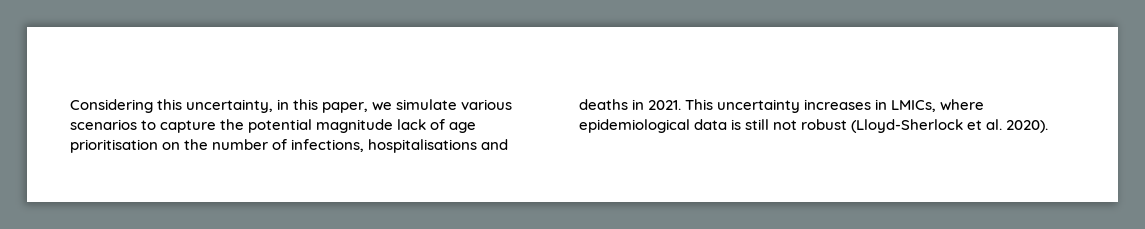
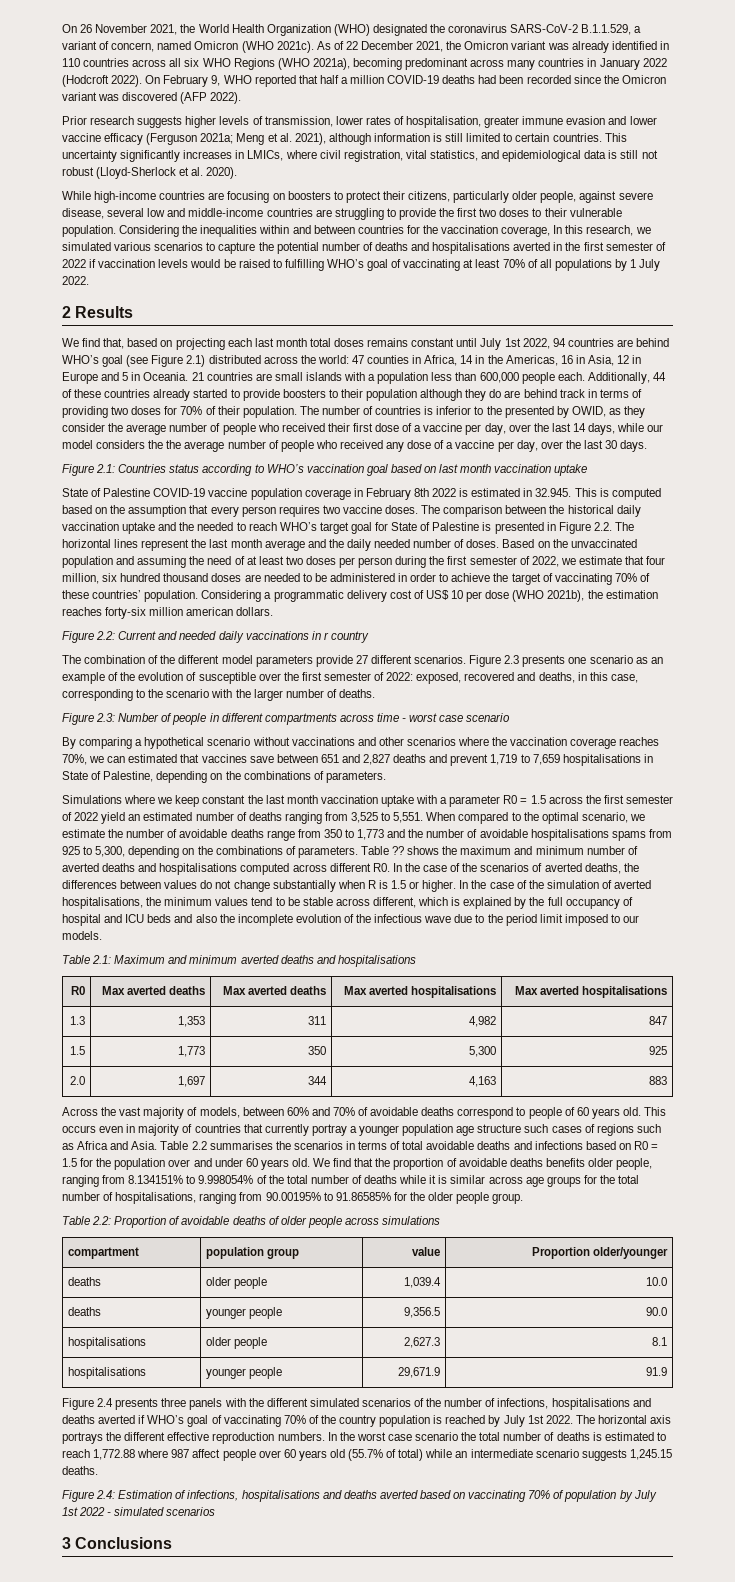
- Considering this uncertainty, in this paper, we simulate various scenarios to capture the potential magnitude lack of age prioritisation on the number of infections, hospitalisations and deaths in 2021.
+ On 26 November 2021, the World Health Organization (WHO) designated the coronavirus SARS-CoV-2 B.1.1.529, a variant of concern, named Omicron (WHO 2021c). As of 22 December 2021, the Omicron variant was already identified in 110 countries across all six WHO Regions (WHO 2021a), becoming predominant across many countries in January 2022 (Hodcroft 2022). On February 9, WHO reported that half a million COVID-19 deaths had been recorded since the Omicron variant was discovered (AFP 2022).
+ Prior research suggests higher levels of transmission, lower rates of hospitalisation, greater immune evasion and lower vaccine efficacy (Ferguson 2021a; Meng et al. 2021), although information is still limited to certain countries.
- This uncertainty increases in LMICs, where epidemiological data is still not robust (Lloyd-Sherlock et al. 2020).
+ This uncertainty significantly increases in LMICs, where civil registration, vital statistics, and epidemiological data is still not robust (Lloyd-Sherlock et al. 2020).
+ While high-income countries are focusing on boosters to protect their citizens, particularly older people, against severe disease, several low and middle-income countries are struggling to provide the first two doses to their vulnerable population. Considering the inequalities within and between countries for the vaccination coverage, In this research, we simulated various scenarios to capture the potential number of deaths and hospitalisations averted in the first semester of 2022 if vaccination levels would be raised to fulfilling WHO’s goal of vaccinating at least 70% of all populations by 1 July 2022.
+ 2 Results
+ We find that, based on projecting each last month total doses remains constant until July 1st 2022, 94 countries are behind WHO’s goal (see Figure 2.1) distributed across the world: 47 counties in Africa, 14 in the Americas, 16 in Asia, 12 in Europe and 5 in Oceania. 21 countries are small islands with a population less than 600,000 people each. Additionally, 44 of these countries already started to provide boosters to their population although they do are behind track in terms of providing two doses for 70% of their population. The number of countries is inferior to the presented by OWID, as they consider the average number of people who received their first dose of a vaccine per day, over the last 14 days, while our model considers the the average number of people who received any dose of a vaccine per day, over the last 30 days.
+ Figure 2.1: Countries status according to WHO’s vaccination goal based on last month vaccination uptake
+ State of Palestine COVID-19 vaccine population coverage in February 8th 2022 is estimated in 32.945. This is computed based on the assumption that every person requires two vaccine doses. The comparison between the historical daily vaccination uptake and the needed to reach WHO’s target goal for State of Palestine is presented in Figure 2.2. The horizontal lines represent the last month average and the daily needed number of doses. Based on the unvaccinated population and assuming the need of at least two doses per person during the first semester of 2022, we estimate that four million, six hundred thousand doses are needed to be administered in order to achieve the target of vaccinating 70% of these countries’ population. Considering a programmatic delivery cost of US$ 10 per dose (WHO 2021b), the estimation reaches forty-six million american dollars.
+ Figure 2.2: Current and needed daily vaccinations in r country
+ The combination of the different model parameters provide 27 different scenarios. Figure 2.3 presents one scenario as an example of the evolution of susceptible over the first semester of 2022: exposed, recovered and deaths, in this case, corresponding to the scenario with the larger number of deaths.
+ Figure 2.3: Number of people in different compartments across time - worst case scenario
+ By comparing a hypothetical scenario without vaccinations and other scenarios where the vaccination coverage reaches 70%, we can estimated that vaccines save between 651 and 2,827 deaths and prevent 1,719 to 7,659 hospitalisations in State of Palestine, depending on the combinations of parameters.
+ Simulations where we keep constant the last month vaccination uptake with a parameter R0 = 1.5 across the first semester of 2022 yield an estimated number of deaths ranging from 3,525 to 5,551. When compared to the optimal scenario, we estimate the number of avoidable deaths range from 350 to 1,773 and the number of avoidable hospitalisations spams from 925 to 5,300, depending on the combinations of parameters. Table ?? shows the maximum and minimum number of averted deaths and hospitalisations computed across different R0. In the case of the scenarios of averted deaths, the differences between values do not change substantially when R is 1.5 or higher. In the case of the simulation of averted hospitalisations, the minimum values tend to be stable across different, which is explained by the full occupancy of hospital and ICU beds and also the incomplete evolution of the infectious wave due to the period limit imposed to our models.
+ Table 2.1: Maximum and minimum averted deaths and hospitalisations
+ R0 | Max averted deaths | Max averted deaths | Max averted hospitalisations | Max averted hospitalisations
+ 1.3 | 1,353 | 311 | 4,982 | 847
+ 1.5 | 1,773 | 350 | 5,300 | 925
+ 2.0 | 1,697 | 344 | 4,163 | 883
+ Across the vast majority of models, between 60% and 70% of avoidable deaths correspond to people of 60 years old. This occurs even in majority of countries that currently portray a younger population age structure such cases of regions such as Africa and Asia. Table 2.2 summarises the scenarios in terms of total avoidable deaths and infections based on R0 = 1.5 for the population over and under 60 years old. We find that the proportion of avoidable deaths benefits older people, ranging from 8.134151% to 9.998054% of the total number of deaths while it is similar across age groups for the total number of hospitalisations, ranging from 90.00195% to 91.86585% for the older people group.
+ Table 2.2: Proportion of avoidable deaths of older people across simulations
+ compartment | population group | value | Proportion older/younger
+ deaths | older people | 1,039.4 | 10.0
+ deaths | younger people | 9,356.5 | 90.0
+ hospitalisations | older people | 2,627.3 | 8.1
+ hospitalisations | younger people | 29,671.9 | 91.9
+ Figure 2.4 presents three panels with the different simulated scenarios of the number of infections, hospitalisations and deaths averted if WHO’s goal of vaccinating 70% of the country population is reached by July 1st 2022. The horizontal axis portrays the different effective reproduction numbers. In the worst case scenario the total number of deaths is estimated to reach 1,772.88 where 987 affect people over 60 years old (55.7% of total) while an intermediate scenario suggests 1,245.15 deaths.
+ Figure 2.4: Estimation of infections, hospitalisations and deaths averted based on vaccinating 70% of population by July 1st 2022 - simulated scenarios
+ 3 Conclusions

